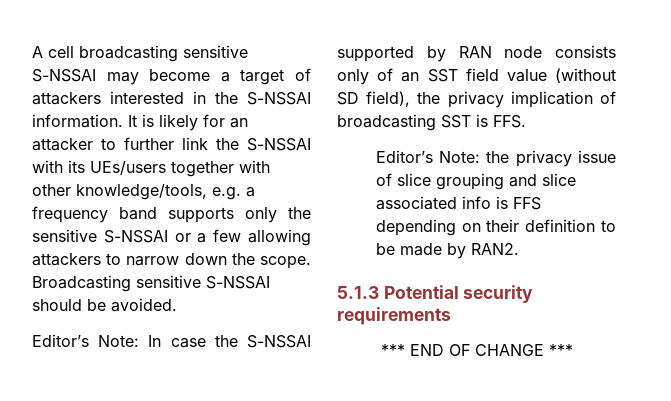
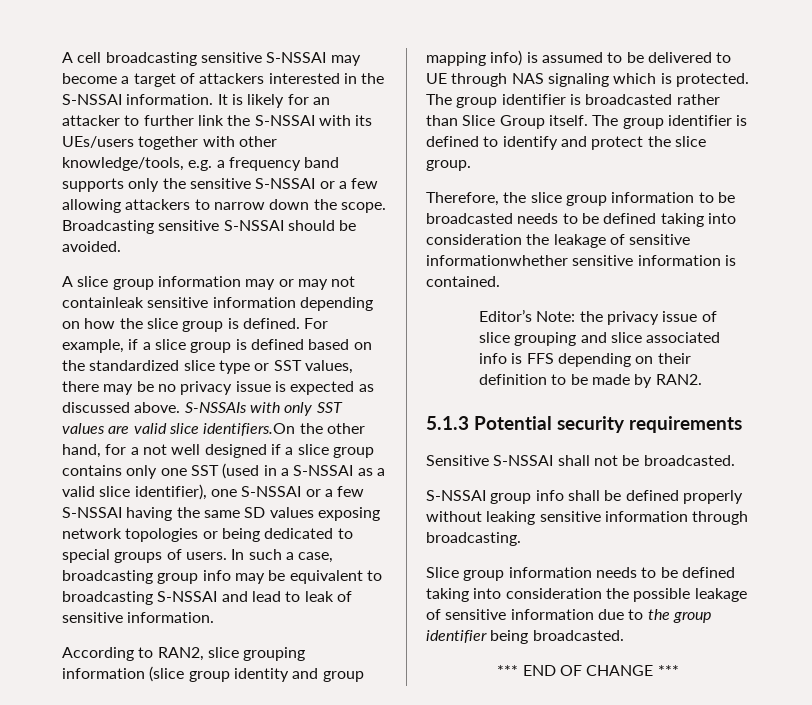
- Editor’s Note: In case the S-NSSAI supported by RAN node consists only of an SST field value (without SD field), the privacy implication of broadcasting SST is FFS.
+ A slice group information may or may not containleak sensitive information depending on how the slice group is defined. For example, if a slice group is defined based on the standardized slice type or SST values, there may be no privacy issue is expected as discussed above. S-NSSAIs with only SST values are valid slice identifiers.On the other hand, for a not well designed if a slice group contains only one SST (used in a S-NSSAI as a valid slice identifier), one S-NSSAI or a few S-NSSAI having the same SD values exposing network topologies or being dedicated to special groups of users. In such a case, broadcasting group info may be equivalent to broadcasting S-NSSAI and lead to leak of sensitive information.
+ According to RAN2, slice grouping information (slice group identity and group mapping info) is assumed to be delivered to UE through NAS signaling which is protected. The group identifier is broadcasted rather than Slice Group itself. The group identifier is defined to identify and protect the slice group.
+ Therefore, the slice group information to be broadcasted needs to be defined taking into consideration the leakage of sensitive informationwhether sensitive information is contained.
+ Sensitive S-NSSAI shall not be broadcasted.
+ S-NSSAI group info shall be defined properly without leaking sensitive information through broadcasting.
+ Slice group information needs to be defined taking into consideration the possible leakage of sensitive information due to the group identifier being broadcasted.

